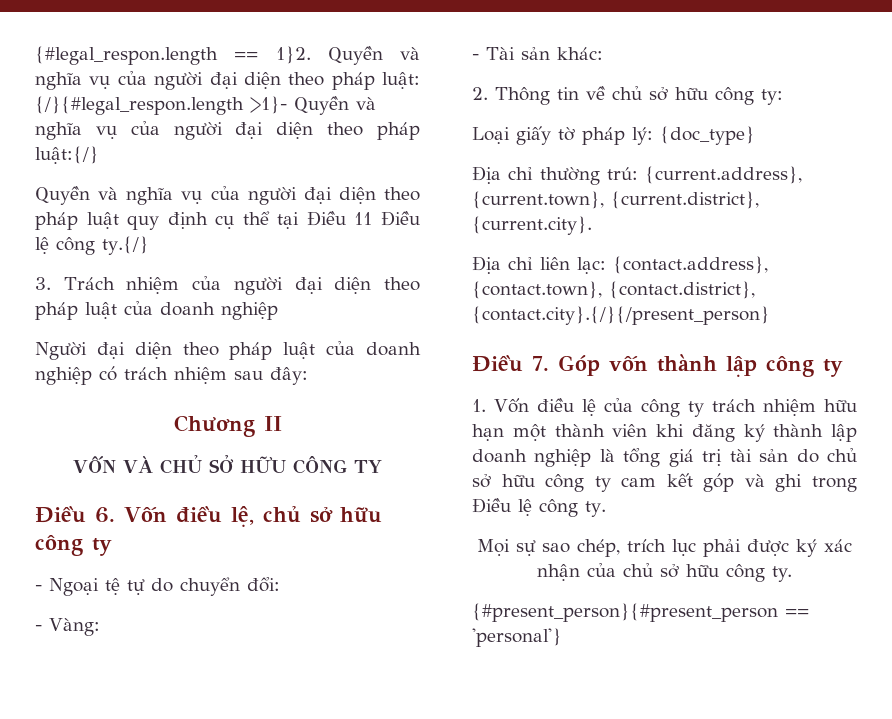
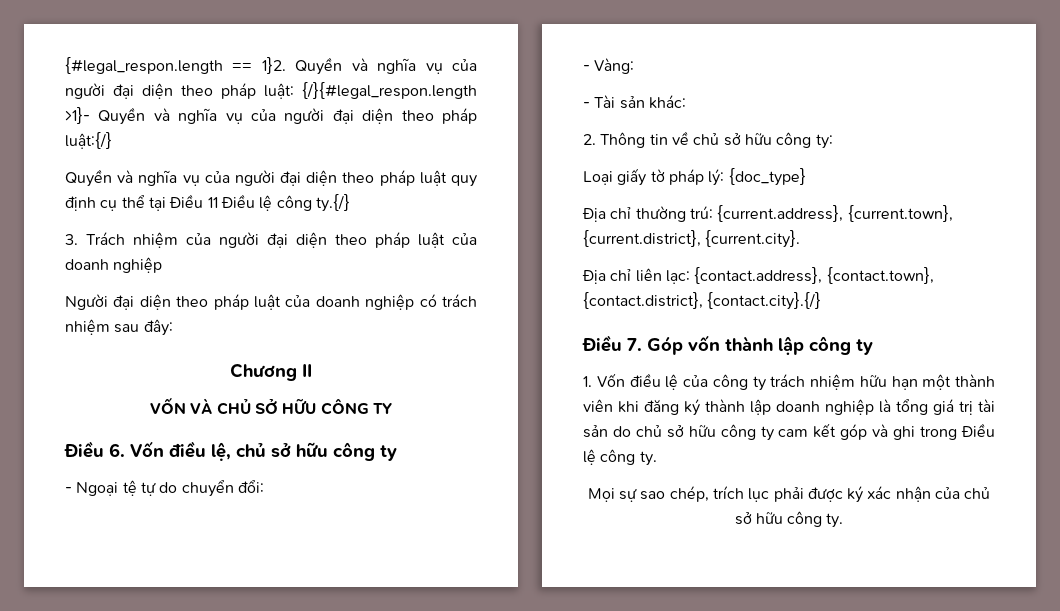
- Địa chỉ liên lạc: {contact.address}, {contact.town}, {contact.district}, {contact.city}.{/}{/present_person}
+ Địa chỉ liên lạc: {contact.address}, {contact.town}, {contact.district}, {contact.city}.{/}
- {#present_person}{#present_person == 'personal'}

